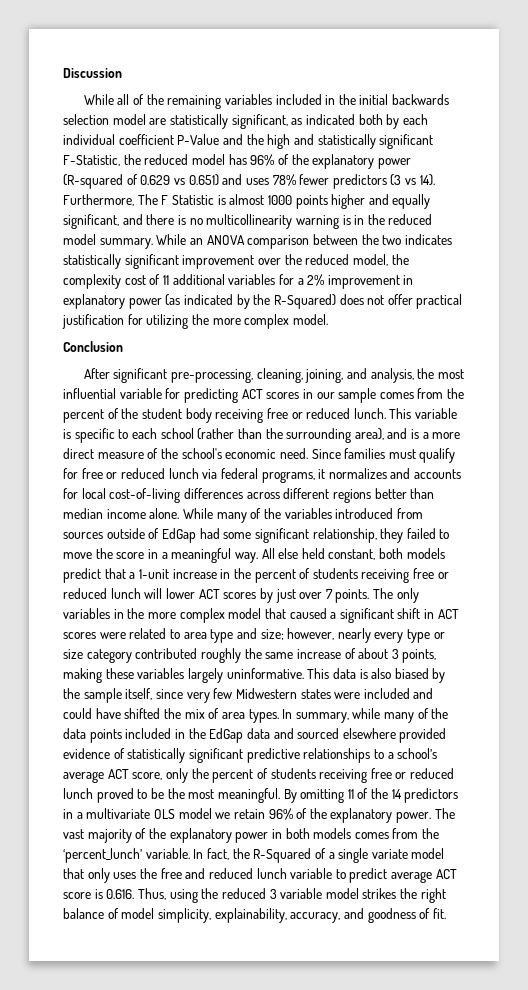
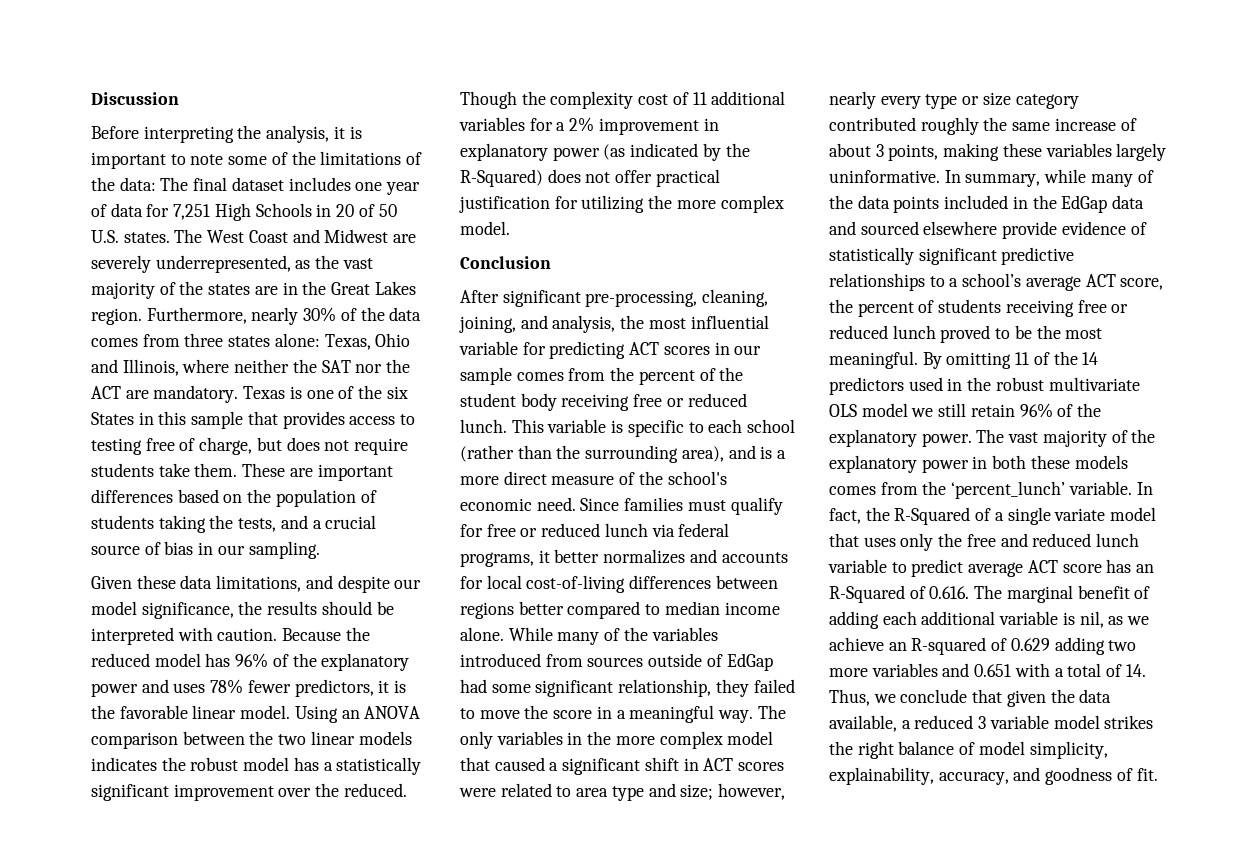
- While all of the remaining variables included in the initial backwards selection model are statistically significant, as indicated both by each individual coefficient P-Value and the high and statistically significant F-Statistic, the reduced model has 96% of the explanatory power (R-squared of 0.629 vs 0.651) and uses 78% fewer predictors (3 vs 14). Furthermore, The F Statistic is almost 1000 points higher and equally significant, and there is no multicollinearity warning is in the reduced model summary. While an ANOVA comparison between the two indicates statistically significant improvement over the reduced model, the complexity cost of 11 additional variables for a 2% improvement in explanatory power (as indicated by the R-Squared) does not offer practical justification for utilizing the more complex model.
+ Before interpreting the analysis, it is important to note some of the limitations of the data: The final dataset includes one year of data for 7,251 High Schools in 20 of 50 U.S. states. The West Coast and Midwest are severely underrepresented, as the vast majority of the states are in the Great Lakes region. Furthermore, nearly 30% of the data comes from three states alone: Texas, Ohio and Illinois, where neither the SAT nor the ACT are mandatory. Texas is one of the six States in this sample that provides access to testing free of charge, but does not require students take them. These are important differences based on the population of students taking the tests, and a crucial source of bias in our sampling.
+ Given these data limitations, and despite our model significance, the results should be interpreted with caution. Because the reduced model has 96% of the explanatory power and uses 78% fewer predictors, it is the favorable linear model. Using an ANOVA comparison between the two linear models indicates the robust model has a statistically significant improvement over the reduced. Though the complexity cost of 11 additional variables for a 2% improvement in explanatory power (as indicated by the R-Squared) does not offer practical justification for utilizing the more complex model.
- Since families must qualify for free or reduced lunch via federal programs, it normalizes and accounts for local cost-of-living differences across different regions better than median income alone.
+ Since families must qualify for free or reduced lunch via federal programs, it better normalizes and accounts for local cost-of-living differences between regions better compared to median income alone.
- All else held constant, both models predict that a 1-unit increase in the percent of students receiving free or reduced lunch will lower ACT scores by just over 7 points.
- This data is also biased by the sample itself, since very few Midwestern states were included and could have shifted the mix of area types.
- In summary, while many of the data points included in the EdGap data and sourced elsewhere provided evidence of statistically significant predictive relationships to a school’s average ACT score, only the percent of students receiving free or reduced lunch proved to be the most meaningful.
+ In summary, while many of the data points included in the EdGap data and sourced elsewhere provide evidence of statistically significant predictive relationships to a school’s average ACT score, the percent of students receiving free or reduced lunch proved to be the most meaningful.
- By omitting 11 of the 14 predictors in a multivariate OLS model we retain 96% of the explanatory power.
+ By omitting 11 of the 14 predictors used in the robust multivariate OLS model we still retain 96% of the explanatory power.
- The vast majority of the explanatory power in both models comes from the ‘percent_lunch’ variable.
+ The vast majority of the explanatory power in both these models comes from the ‘percent_lunch’ variable.
- In fact, the R-Squared of a single variate model that only uses the free and reduced lunch variable to predict average ACT score is 0.616. Thus, using the reduced 3 variable model strikes the right balance of model simplicity, explainability, accuracy, and goodness of fit.
+ In fact, the R-Squared of a single variate model that uses only the free and reduced lunch variable to predict average ACT score has an R-Squared of 0.616. The marginal benefit of adding each additional variable is nil, as we achieve an R-squared of 0.629 adding two more variables and 0.651 with a total of 14. Thus, we conclude that given the data available, a reduced 3 variable model strikes the right balance of model simplicity, explainability, accuracy, and goodness of fit.

